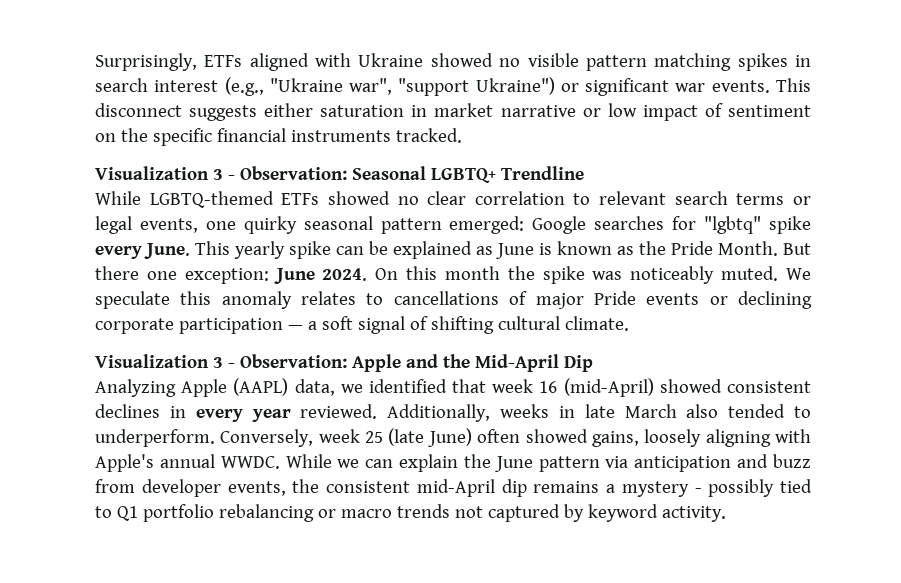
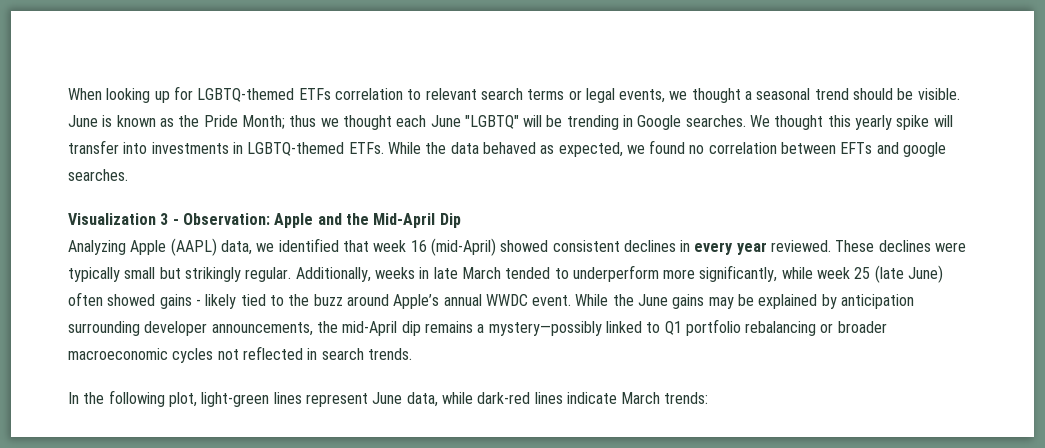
- Surprisingly, ETFs aligned with Ukraine showed no visible pattern matching spikes in search interest (e.g., "Ukraine war", "support Ukraine") or significant war events. This disconnect suggests either saturation in market narrative or low impact of sentiment on the specific financial instruments tracked.
- Visualization 3 - Observation: Seasonal LGBTQ+ Trendline
- While LGBTQ-themed ETFs showed no clear correlation to relevant search terms or legal events, one quirky seasonal pattern emerged: Google searches for "lgbtq" spike every June. This yearly spike can be explained as June is known as the Pride Month. But there one exception: June 2024. On this month the spike was noticeably muted. We speculate this anomaly relates to cancellations of major Pride events or declining corporate participation — a soft signal of shifting cultural climate.
+ When looking up for LGBTQ-themed ETFs correlation to relevant search terms or legal events, we thought a seasonal trend should be visible. June is known as the Pride Month; thus we thought each June "LGBTQ" will be trending in Google searches. We thought this yearly spike will transfer into investments in LGBTQ-themed ETFs. While the data behaved as expected, we found no correlation between EFTs and google searches.
+ These declines were typically small but strikingly regular.
- Additionally, weeks in late March also tended to underperform. Conversely, week 25 (late June) often showed gains, loosely aligning with Apple's annual WWDC. While we can explain the June pattern via anticipation and buzz from developer events, the consistent mid-April dip remains a mystery - possibly tied to Q1 portfolio rebalancing or macro trends not captured by keyword activity.
+ Additionally, weeks in late March tended to underperform more significantly, while week 25 (late June) often showed gains - likely tied to the buzz around Apple’s annual WWDC event. While the June gains may be explained by anticipation surrounding developer announcements, the mid-April dip remains a mystery—possibly linked to Q1 portfolio rebalancing or broader macroeconomic cycles not reflected in search trends.
+ In the following plot, light-green lines represent June data, while dark-red lines indicate March trends:

